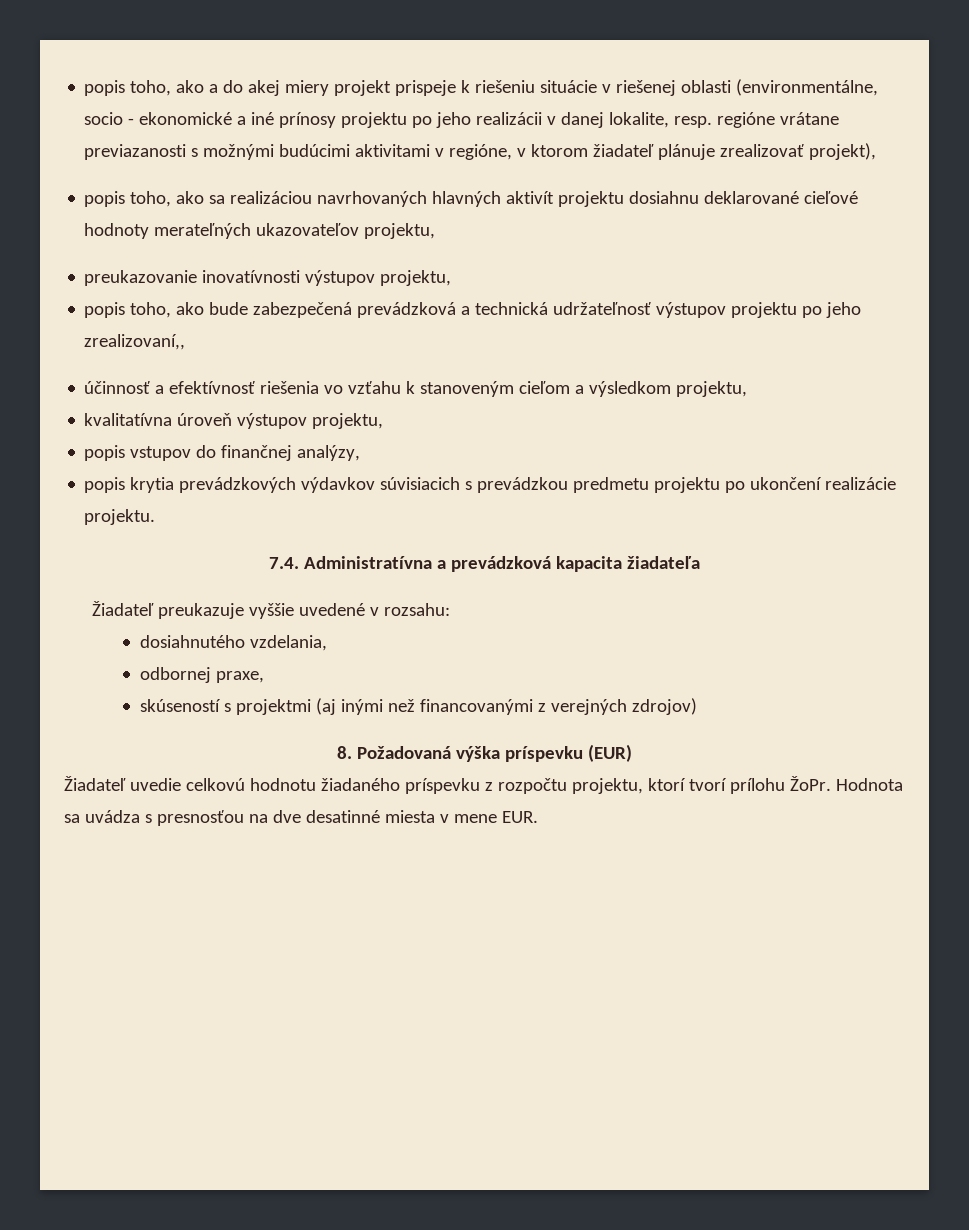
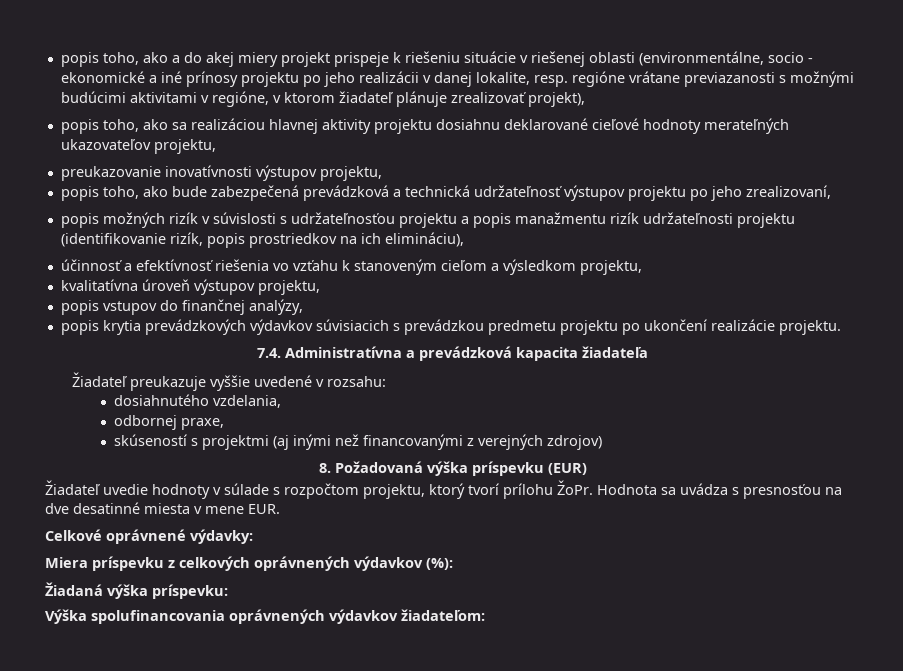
- popis toho, ako sa realizáciou navrhovaných hlavných aktivít projektu dosiahnu deklarované cieľové hodnoty merateľných ukazovateľov projektu,
+ popis toho, ako sa realizáciou hlavnej aktivity projektu dosiahnu deklarované cieľové hodnoty merateľných ukazovateľov projektu,
- popis toho, ako bude zabezpečená prevádzková a technická udržateľnosť výstupov projektu po jeho zrealizovaní,,
+ popis toho, ako bude zabezpečená prevádzková a technická udržateľnosť výstupov projektu po jeho zrealizovaní,
+ popis možných rizík v súvislosti s udržateľnosťou projektu a popis manažmentu rizík udržateľnosti projektu (identifikovanie rizík, popis prostriedkov na ich elimináciu),
- Žiadateľ uvedie celkovú hodnotu žiadaného príspevku z rozpočtu projektu, ktorí tvorí prílohu ŽoPr.
+ Žiadateľ uvedie hodnoty v súlade s rozpočtom projektu, ktorý tvorí prílohu ŽoPr.
+ Celkové oprávnené výdavky:
+ Miera príspevku z celkových oprávnených výdavkov (%):
+ Žiadaná výška príspevku:
+ Výška spolufinancovania oprávnených výdavkov žiadateľom:

